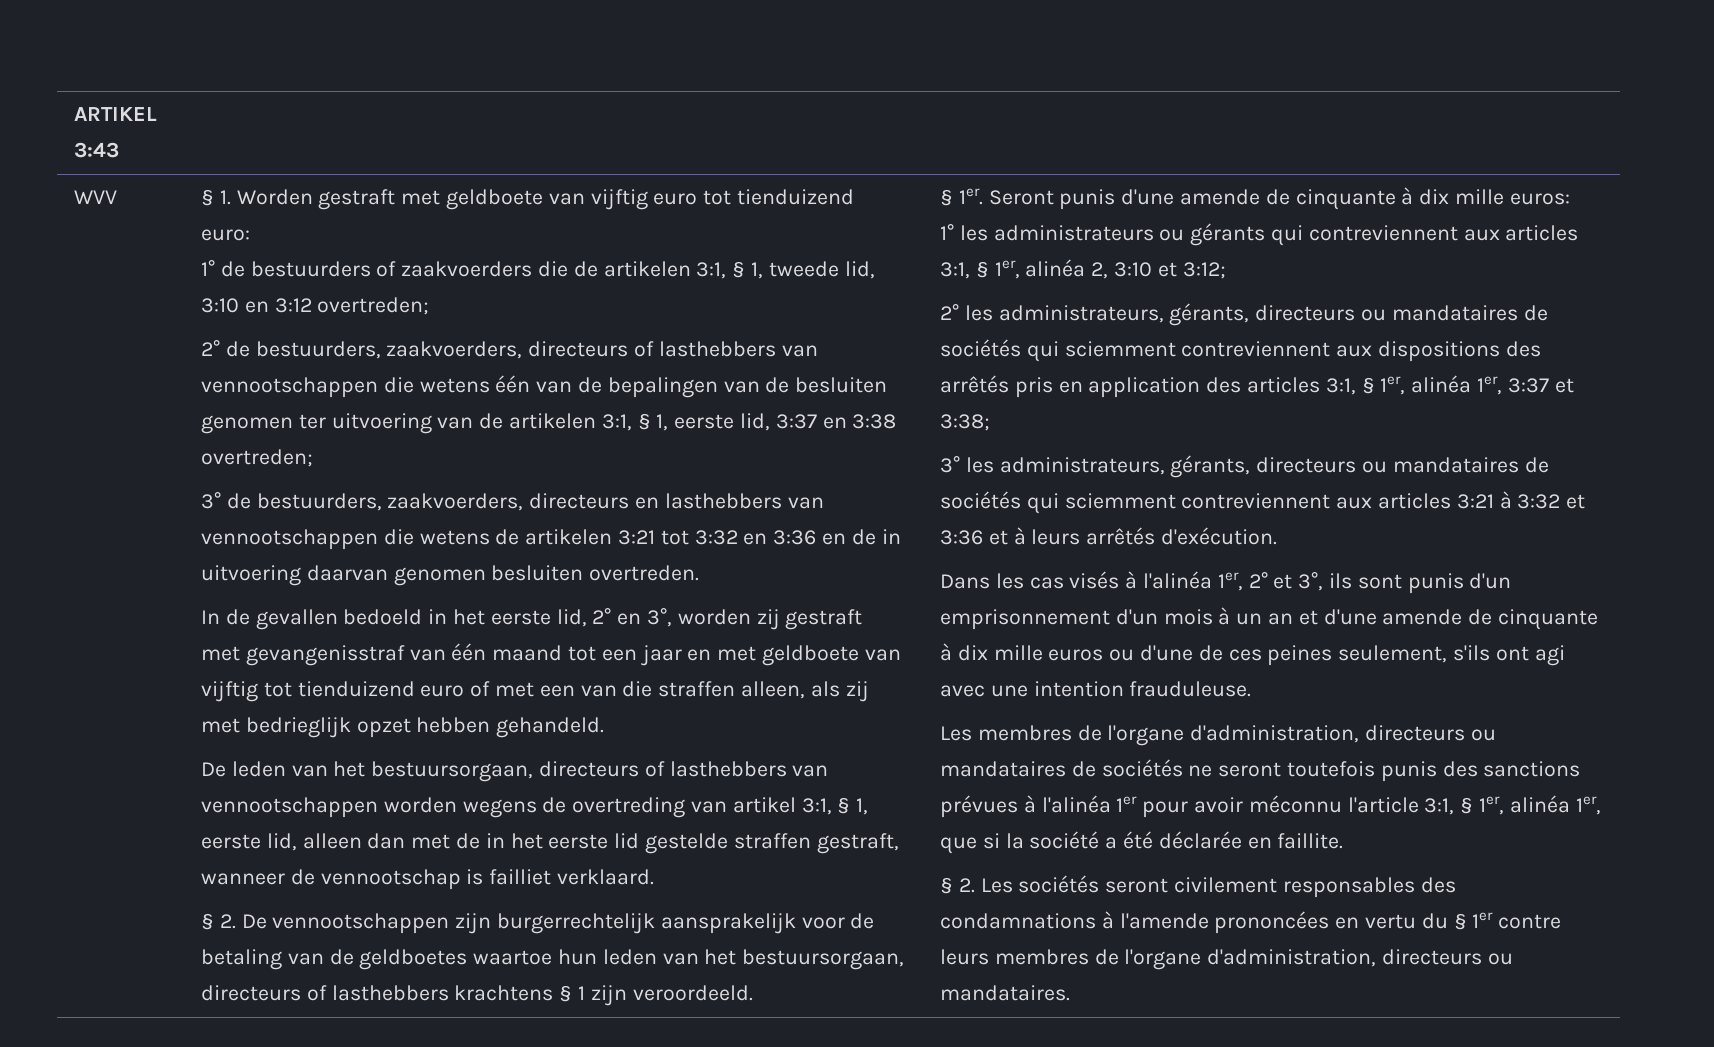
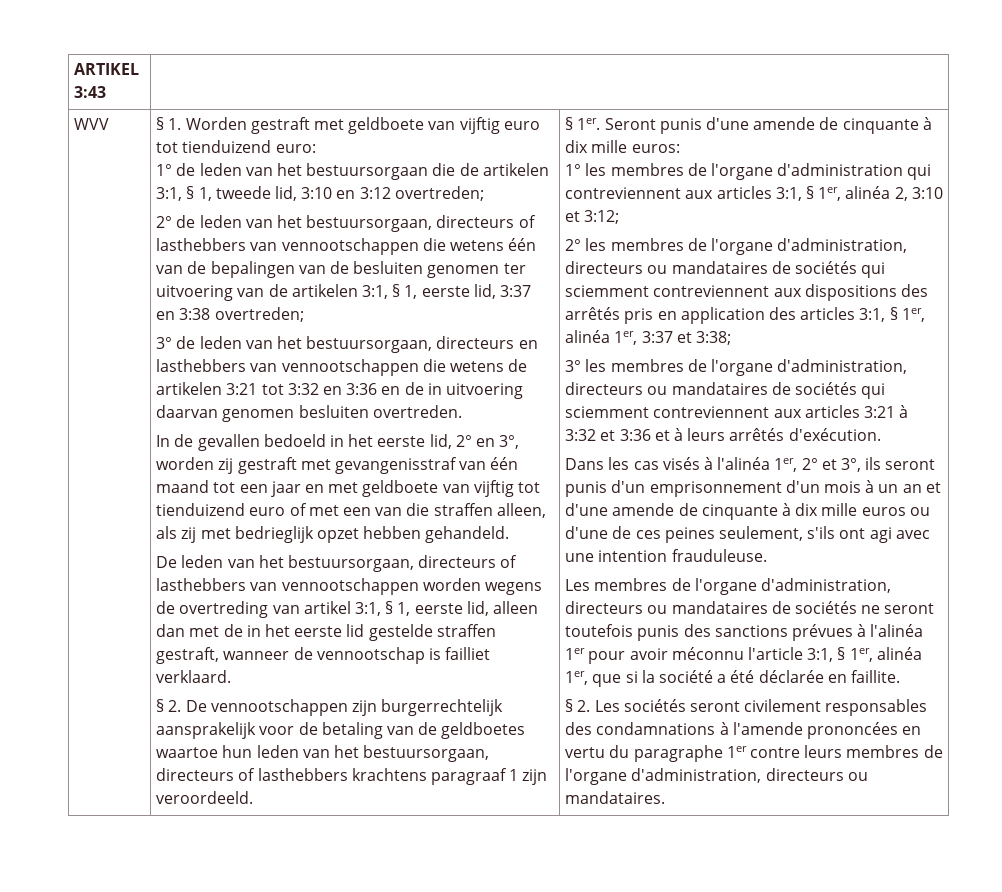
- 1° de bestuurders of zaakvoerders die de artikelen 3:1, § 1, tweede lid, 3:10 en 3:12 overtreden;
+ 1° de leden van het bestuursorgaan die de artikelen 3:1, § 1, tweede lid, 3:10 en 3:12 overtreden;
- 2° de bestuurders, zaakvoerders, directeurs of lasthebbers van vennootschappen die wetens één van de bepalingen van de besluiten genomen ter uitvoering van de artikelen 3:1, § 1, eerste lid, 3:37 en 3:38 overtreden;
+ 2° de leden van het bestuursorgaan, directeurs of lasthebbers van vennootschappen die wetens één van de bepalingen van de besluiten genomen ter uitvoering van de artikelen 3:1, § 1, eerste lid, 3:37 en 3:38 overtreden;
- 3° de bestuurders, zaakvoerders, directeurs en lasthebbers van vennootschappen die wetens de artikelen 3:21 tot 3:32 en 3:36 en de in uitvoering daarvan genomen besluiten overtreden.
+ 3° de leden van het bestuursorgaan, directeurs en lasthebbers van vennootschappen die wetens de artikelen 3:21 tot 3:32 en 3:36 en de in uitvoering daarvan genomen besluiten overtreden.
- § 2. De vennootschappen zijn burgerrechtelijk aansprakelijk voor de betaling van de geldboetes waartoe hun leden van het bestuursorgaan, directeurs of lasthebbers krachtens § 1 zijn veroordeeld.
+ § 2. De vennootschappen zijn burgerrechtelijk aansprakelijk voor de betaling van de geldboetes waartoe hun leden van het bestuursorgaan, directeurs of lasthebbers krachtens paragraaf 1 zijn veroordeeld.
- 1° les administrateurs ou gérants qui contreviennent aux articles 3:1, § 1er, alinéa 2, 3:10 et 3:12;
+ 1° les membres de l'organe d'administration qui contreviennent aux articles 3:1, § 1er, alinéa 2, 3:10 et 3:12;
- 2° les administrateurs, gérants, directeurs ou mandataires de sociétés qui sciemment contreviennent aux dispositions des arrêtés pris en application des articles 3:1, § 1er, alinéa 1er, 3:37 et 3:38;
+ 2° les membres de l'organe d'administration, directeurs ou mandataires de sociétés qui sciemment contreviennent aux dispositions des arrêtés pris en application des articles 3:1, § 1er, alinéa 1er, 3:37 et 3:38;
- 3° les administrateurs, gérants, directeurs ou mandataires de sociétés qui sciemment contreviennent aux articles 3:21 à 3:32 et 3:36 et à leurs arrêtés d'exécution.
+ 3° les membres de l'organe d'administration, directeurs ou mandataires de sociétés qui sciemment contreviennent aux articles 3:21 à 3:32 et 3:36 et à leurs arrêtés d'exécution.
- Dans les cas visés à l'alinéa 1er, 2° et 3°, ils sont punis d'un emprisonnement d'un mois à un an et d'une amende de cinquante à dix mille euros ou d'une de ces peines seulement, s'ils ont agi avec une intention frauduleuse.
+ Dans les cas visés à l'alinéa 1er, 2° et 3°, ils seront punis d'un emprisonnement d'un mois à un an et d'une amende de cinquante à dix mille euros ou d'une de ces peines seulement, s'ils ont agi avec une intention frauduleuse.
- § 2. Les sociétés seront civilement responsables des condamnations à l'amende prononcées en vertu du § 1er contre leurs membres de l'organe d'administration, directeurs ou mandataires.
+ § 2. Les sociétés seront civilement responsables des condamnations à l'amende prononcées en vertu du paragraphe 1er contre leurs membres de l'organe d'administration, directeurs ou mandataires.

